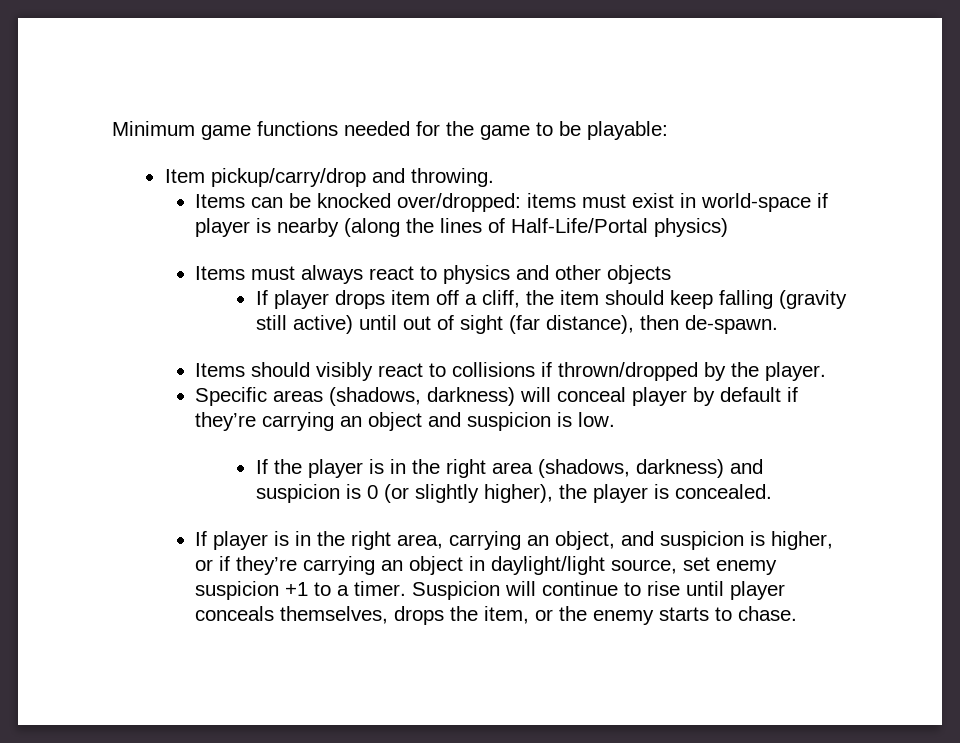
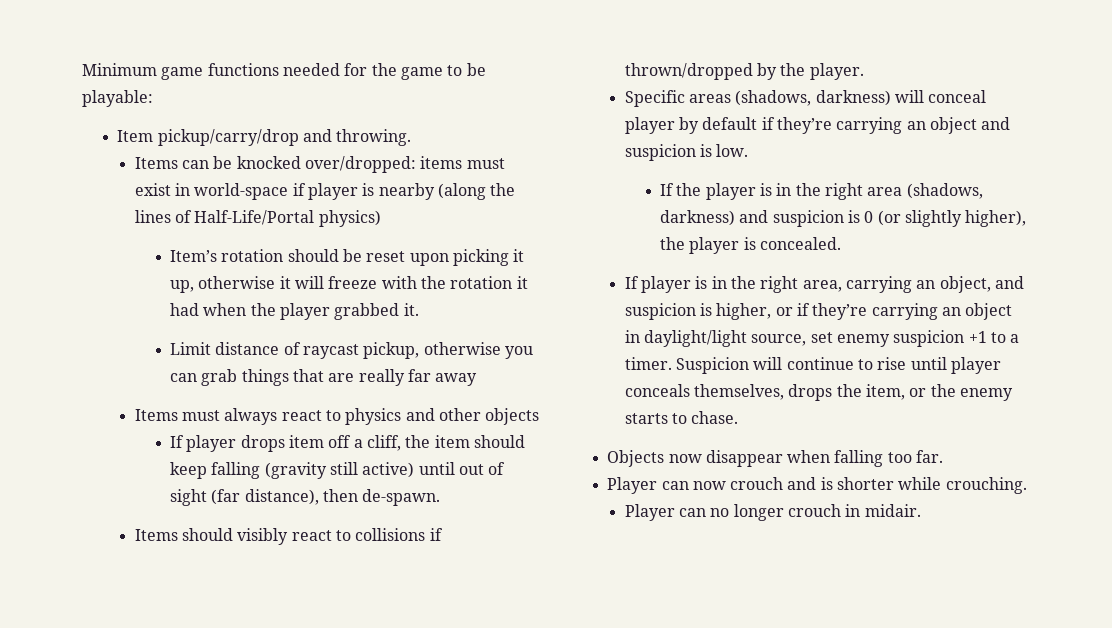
+ Item’s rotation should be reset upon picking it up, otherwise it will freeze with the rotation it had when the player grabbed it.
+ Limit distance of raycast pickup, otherwise you can grab things that are really far away
+ Objects now disappear when falling too far.
+ Player can now crouch and is shorter while crouching.
+ Player can no longer crouch in midair.

